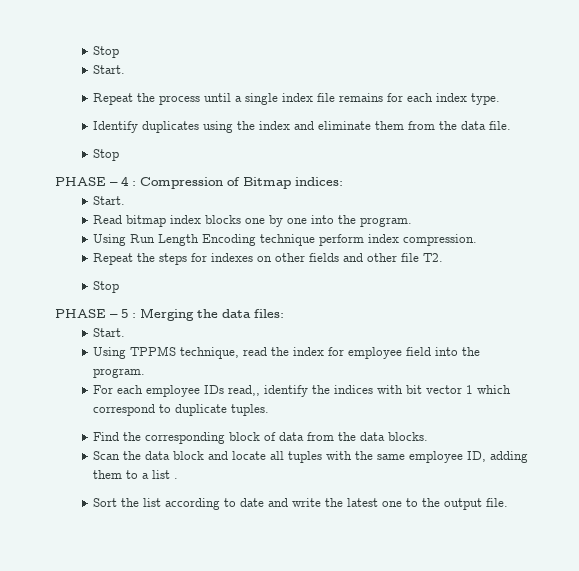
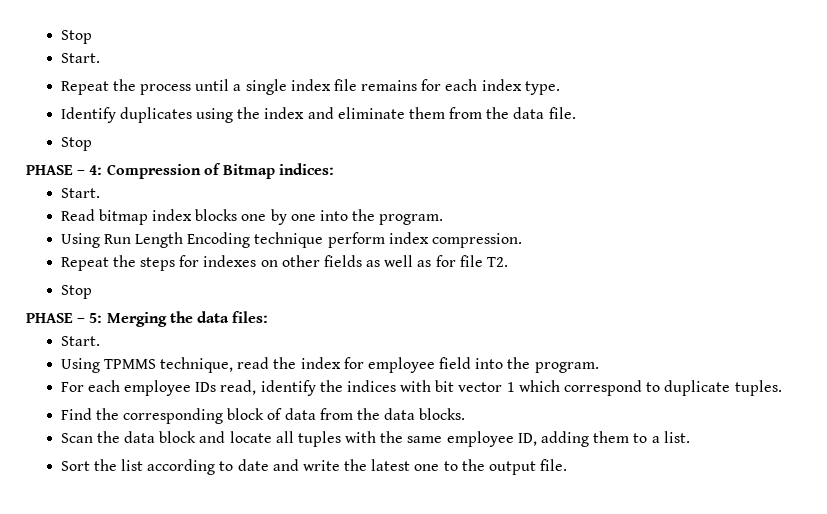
- PHASE – 4 : Compression of Bitmap indices:
+ PHASE – 4: Compression of Bitmap indices:
- Repeat the steps for indexes on other fields and other file T2.
+ Repeat the steps for indexes on other fields as well as for file T2.
- PHASE – 5 : Merging the data files:
+ PHASE – 5: Merging the data files:
- Using TPPMS technique, read the index for employee field into the program.
+ Using TPMMS technique, read the index for employee field into the program.
- For each employee IDs read,, identify the indices with bit vector 1 which correspond to duplicate tuples.
+ For each employee IDs read, identify the indices with bit vector 1 which correspond to duplicate tuples.
- Scan the data block and locate all tuples with the same employee ID, adding them to a list .
+ Scan the data block and locate all tuples with the same employee ID, adding them to a list.

